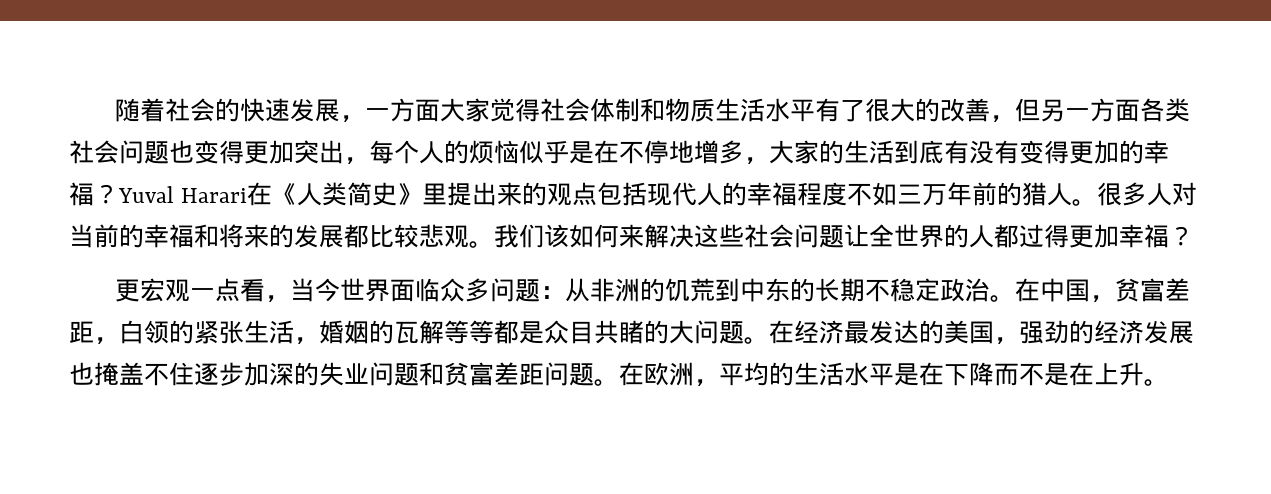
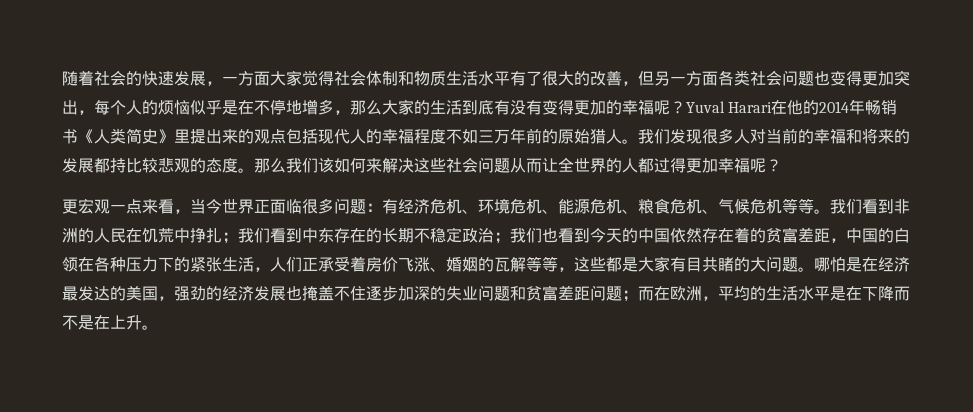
- 随着社会的快速发展，一方面大家觉得社会体制和物质生活水平有了很大的改善，但另一方面各类社会问题也变得更加突出，每个人的烦恼似乎是在不停地增多，大家的生活到底有没有变得更加的幸福？
+ 随着社会的快速发展，一方面大家觉得社会体制和物质生活水平有了很大的改善，但另一方面各类社会问题也变得更加突出，每个人的烦恼似乎是在不停地增多，那么大家的生活到底有没有变得更加的幸福呢？
- Yuval Harari在《人类简史》里提出来的观点包括现代人的幸福程度不如三万年前的猎人。很多人对当前的幸福和将来的发展都比较悲观。我们该如何来解决这些社会问题让全世界的人都过得更加幸福？
+ Yuval Harari在他的2014年畅销书《人类简史》里提出来的观点包括现代人的幸福程度不如三万年前的原始猎人。我们发现很多人对当前的幸福和将来的发展都持比较悲观的态度。那么我们该如何来解决这些社会问题从而让全世界的人都过得更加幸福呢？
- 更宏观一点看，当今世界面临众多问题：从非洲的饥荒到中东的长期不稳定政治。在中国，贫富差距，白领的紧张生活，婚姻的瓦解等等都是众目共睹的大问题。
+ 更宏观一点来看，当今世界正面临很多问题：有经济危机、环境危机、能源危机、粮食危机、气候危机等等。我们看到非洲的人民在饥荒中挣扎；我们看到中东存在的长期不稳定政治；我们也看到今天的中国依然存在着的贫富差距，中国的白领在各种压力下的紧张生活，人们正承受着房价飞涨、婚姻的瓦解等等，这些都是大家有目共睹的大问题。
- 在经济最发达的美国，强劲的经济发展也掩盖不住逐步加深的失业问题和贫富差距问题。在欧洲，平均的生活水平是在下降而不是在上升。
+ 哪怕是在经济最发达的美国，强劲的经济发展也掩盖不住逐步加深的失业问题和贫富差距问题；而在欧洲，平均的生活水平是在下降而不是在上升。

